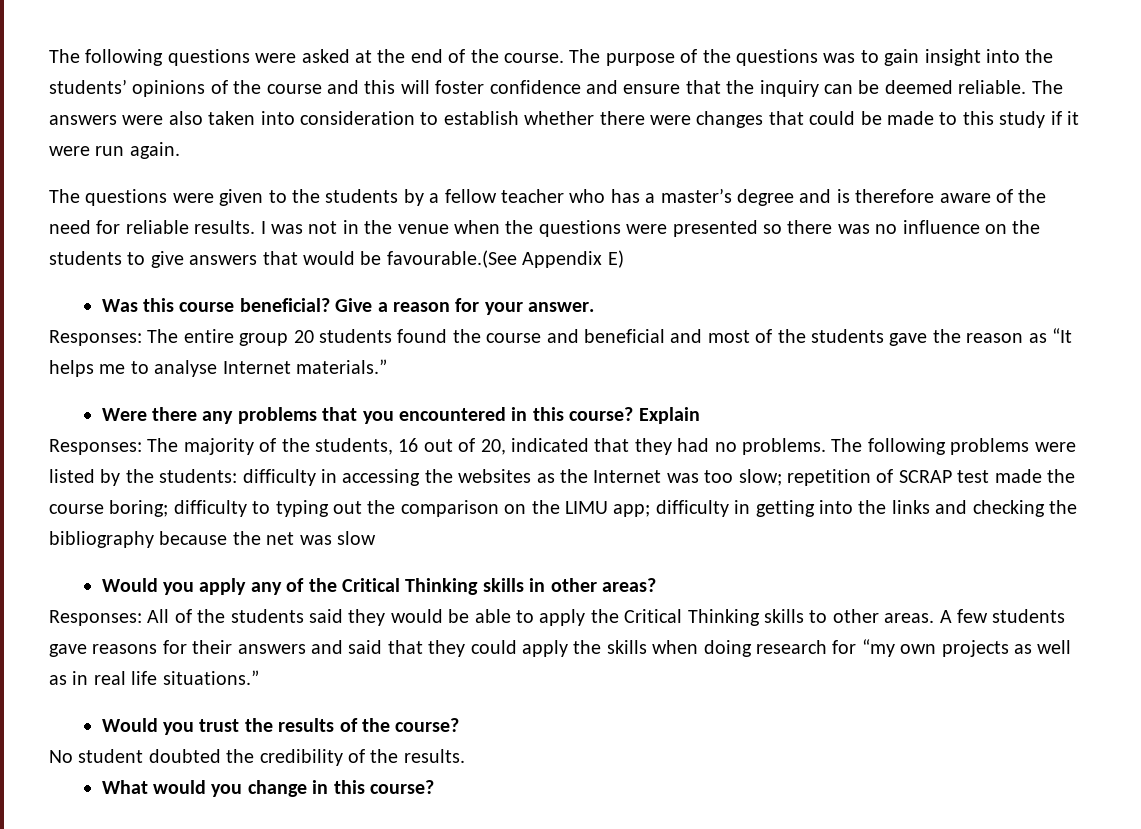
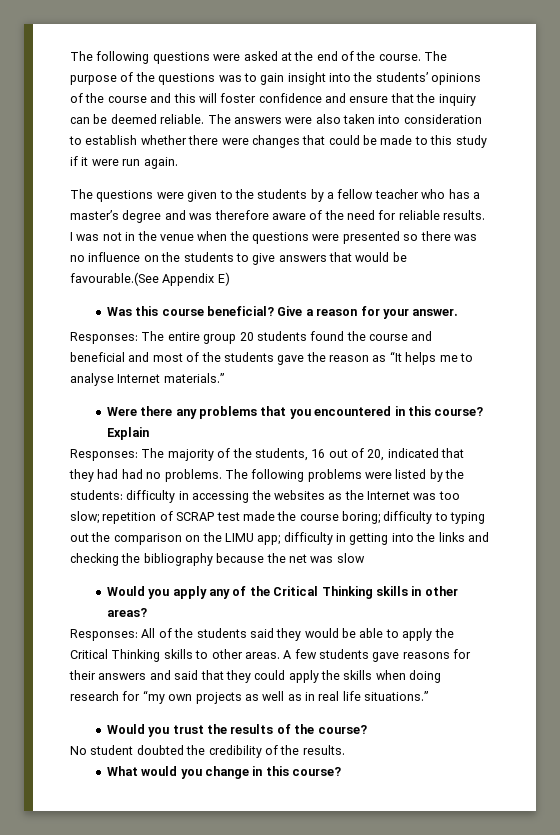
- The questions were given to the students by a fellow teacher who has a master’s degree and is therefore aware of the need for reliable results.
+ The questions were given to the students by a fellow teacher who has a master’s degree and was therefore aware of the need for reliable results.
- Responses: The majority of the students, 16 out of 20, indicated that they had no problems.
+ Responses: The majority of the students, 16 out of 20, indicated that they had had no problems.

